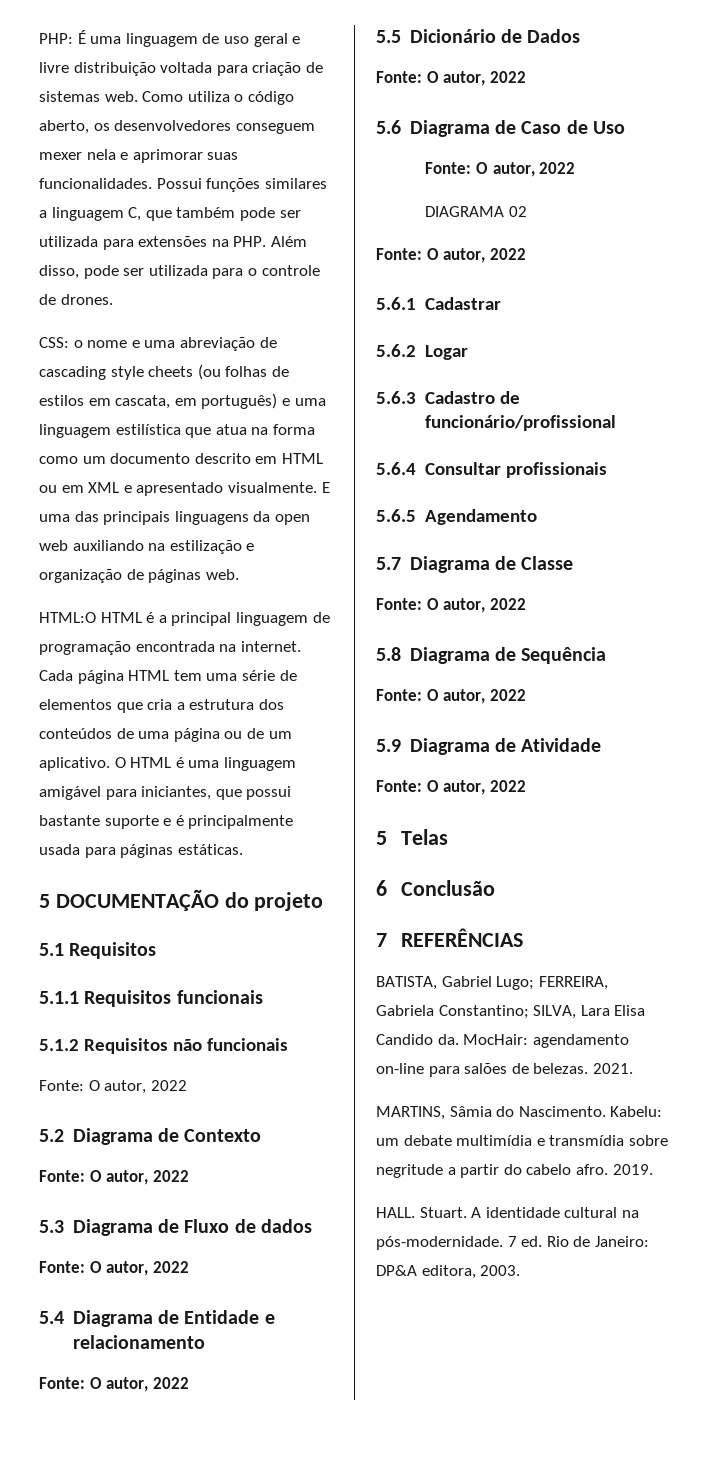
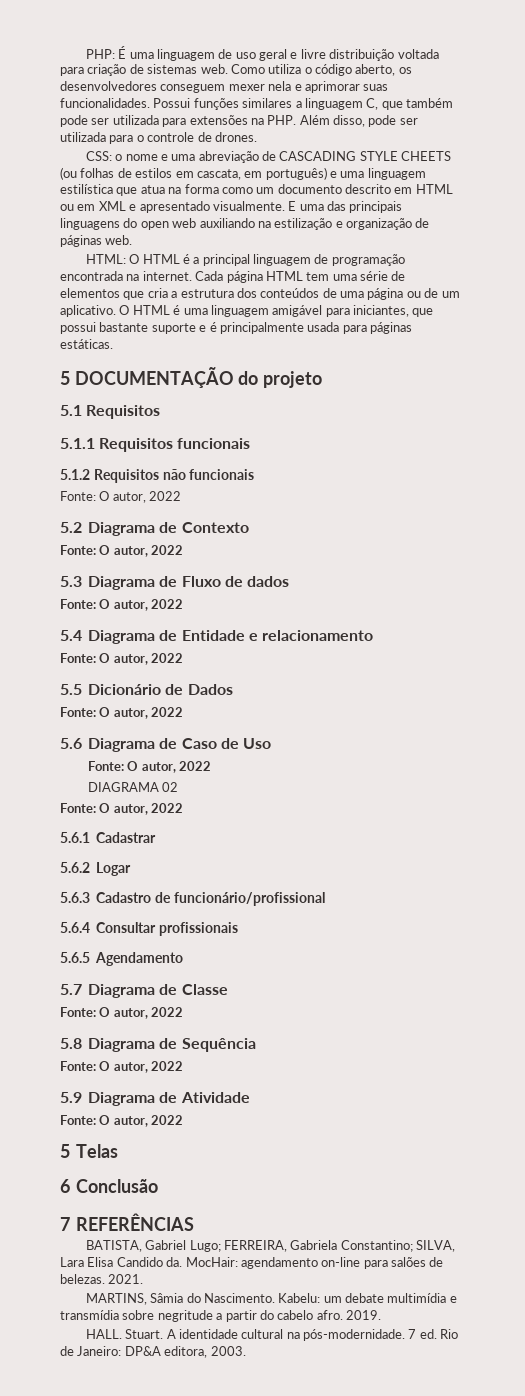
- CSS: o nome e uma abreviação de cascading style cheets (ou folhas de estilos em cascata, em português) e uma linguagem estilística que atua na forma como um documento descrito em HTML ou em XML e apresentado visualmente.
+ CSS: o nome e uma abreviação de CASCADING STYLE CHEETS (ou folhas de estilos em cascata, em português) e uma linguagem estilística que atua na forma como um documento descrito em HTML ou em XML e apresentado visualmente.
- E uma das principais linguagens da open web auxiliando na estilização e organização de páginas web.
+ E uma das principais linguagens do open web auxiliando na estilização e organização de páginas web.
- HTML:O HTML é a principal linguagem de programação encontrada na internet.
+ HTML: O HTML é a principal linguagem de programação encontrada na internet.

